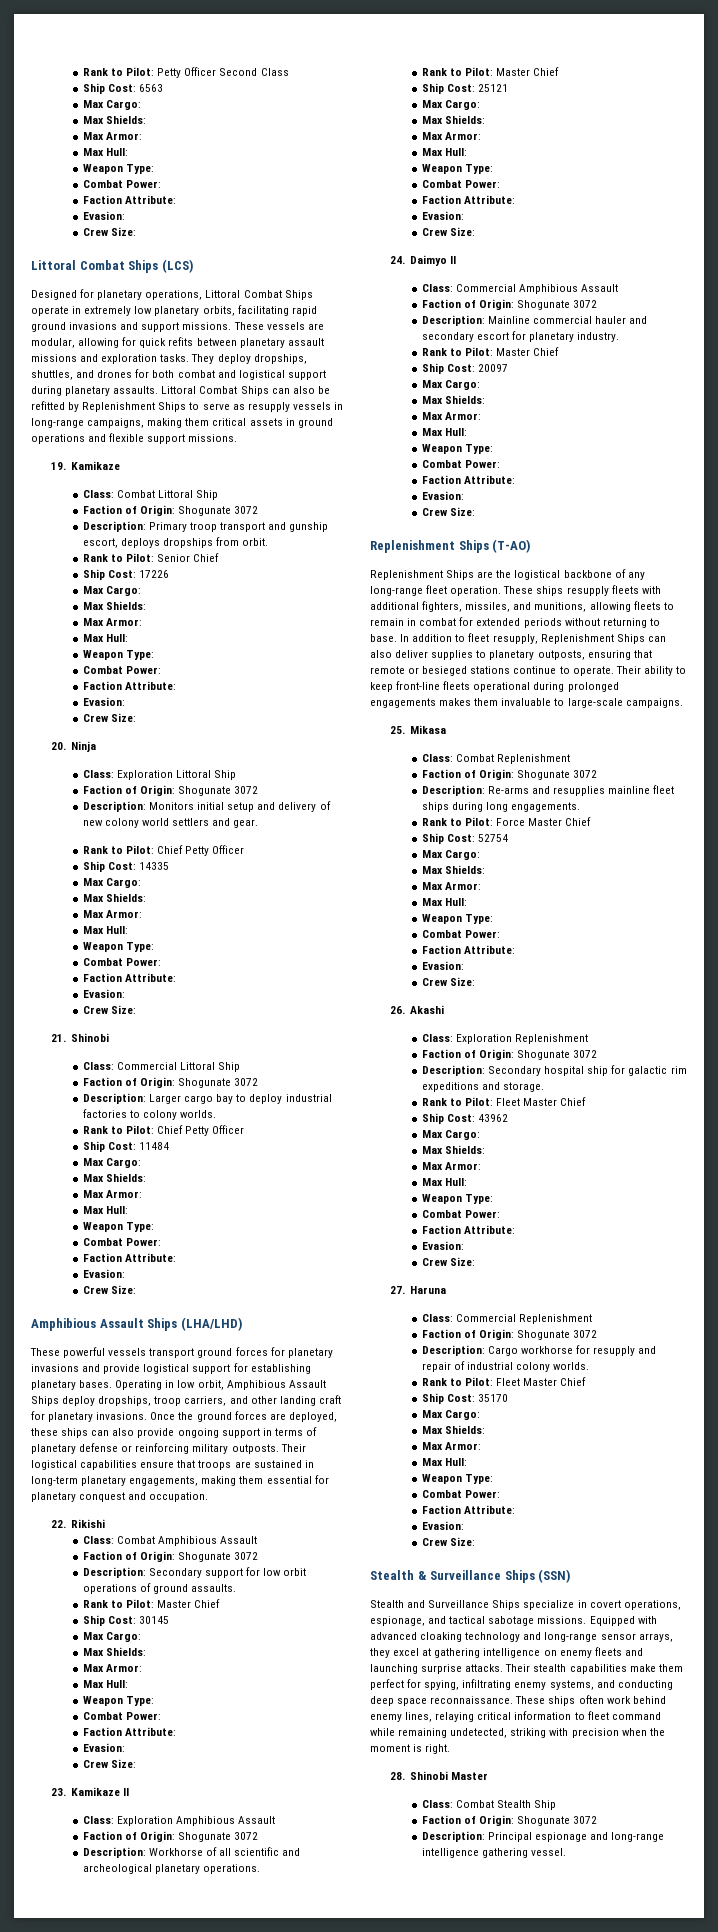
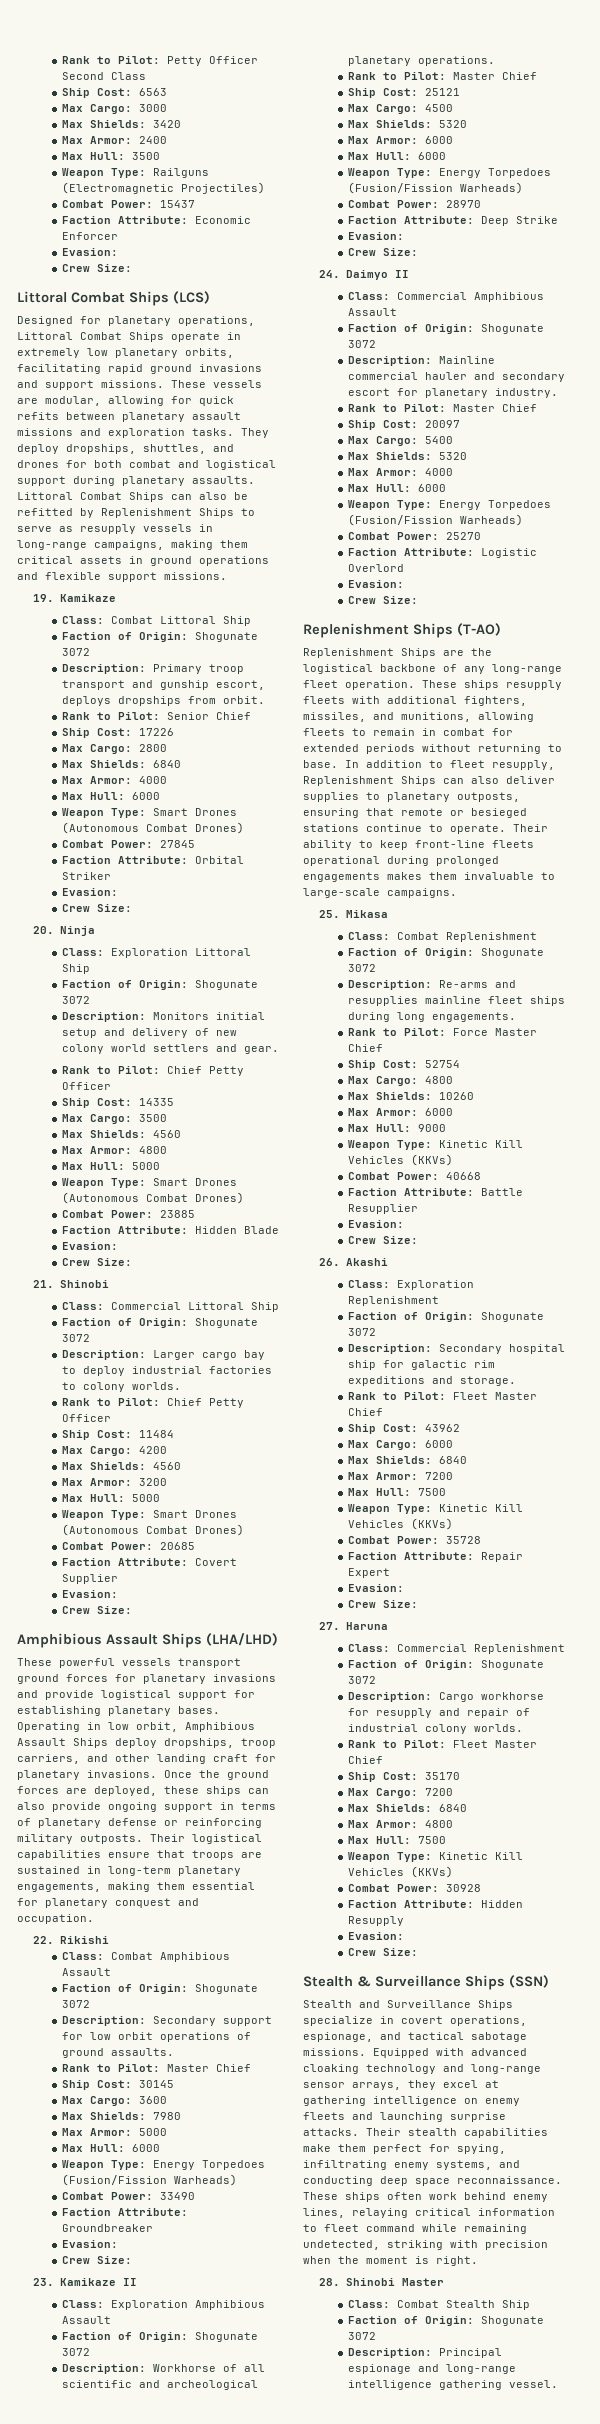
  Ship Cost: 6563
- Max Cargo:
- Max Shields:
- Max Armor:
- Max Hull:
- Weapon Type:
- Combat Power:
- Faction Attribute:
+ Max Cargo: 3000
+ Max Shields: 3420
+ Max Armor: 2400
+ Max Hull: 3500
+ Weapon Type: Railguns (Electromagnetic Projectiles)
+ Combat Power: 15437
+ Faction Attribute: Economic Enforcer
  Ship Cost: 17226
- Max Cargo:
- Max Shields:
- Max Armor:
- Max Hull:
- Weapon Type:
- Combat Power:
- Faction Attribute:
+ Max Cargo: 2800
+ Max Shields: 6840
+ Max Armor: 4000
+ Max Hull: 6000
+ Weapon Type: Smart Drones (Autonomous Combat Drones)
+ Combat Power: 27845
+ Faction Attribute: Orbital Striker
  Ship Cost: 14335
- Max Cargo:
- Max Shields:
- Max Armor:
- Max Hull:
- Weapon Type:
- Combat Power:
- Faction Attribute:
+ Max Cargo: 3500
+ Max Shields: 4560
+ Max Armor: 4800
+ Max Hull: 5000
+ Weapon Type: Smart Drones (Autonomous Combat Drones)
+ Combat Power: 23885
+ Faction Attribute: Hidden Blade
  Ship Cost: 11484
- Max Cargo:
- Max Shields:
- Max Armor:
- Max Hull:
- Weapon Type:
- Combat Power:
- Faction Attribute:
+ Max Cargo: 4200
+ Max Shields: 4560
+ Max Armor: 3200
+ Max Hull: 5000
+ Weapon Type: Smart Drones (Autonomous Combat Drones)
+ Combat Power: 20685
+ Faction Attribute: Covert Supplier
  Ship Cost: 30145
- Max Cargo:
- Max Shields:
- Max Armor:
- Max Hull:
- Weapon Type:
- Combat Power:
- Faction Attribute:
+ Max Cargo: 3600
+ Max Shields: 7980
+ Max Armor: 5000
+ Max Hull: 6000
+ Weapon Type: Energy Torpedoes (Fusion/Fission Warheads)
+ Combat Power: 33490
+ Faction Attribute: Groundbreaker
  Ship Cost: 25121
- Max Cargo:
- Max Shields:
- Max Armor:
- Max Hull:
- Weapon Type:
- Combat Power:
- Faction Attribute:
+ Max Cargo: 4500
+ Max Shields: 5320
+ Max Armor: 6000
+ Max Hull: 6000
+ Weapon Type: Energy Torpedoes (Fusion/Fission Warheads)
+ Combat Power: 28970
+ Faction Attribute: Deep Strike
  Ship Cost: 20097
- Max Cargo:
- Max Shields:
- Max Armor:
- Max Hull:
- Weapon Type:
- Combat Power:
- Faction Attribute:
+ Max Cargo: 5400
+ Max Shields: 5320
+ Max Armor: 4000
+ Max Hull: 6000
+ Weapon Type: Energy Torpedoes (Fusion/Fission Warheads)
+ Combat Power: 25270
+ Faction Attribute: Logistic Overlord
  Ship Cost: 52754
- Max Cargo:
- Max Shields:
- Max Armor:
- Max Hull:
- Weapon Type:
- Combat Power:
- Faction Attribute:
+ Max Cargo: 4800
+ Max Shields: 10260
+ Max Armor: 6000
+ Max Hull: 9000
+ Weapon Type: Kinetic Kill Vehicles (KKVs)
+ Combat Power: 40668
+ Faction Attribute: Battle Resupplier
  Ship Cost: 43962
- Max Cargo:
- Max Shields:
- Max Armor:
- Max Hull:
- Weapon Type:
- Combat Power:
- Faction Attribute:
+ Max Cargo: 6000
+ Max Shields: 6840
+ Max Armor: 7200
+ Max Hull: 7500
+ Weapon Type: Kinetic Kill Vehicles (KKVs)
+ Combat Power: 35728
+ Faction Attribute: Repair Expert
  Ship Cost: 35170
- Max Cargo:
- Max Shields:
- Max Armor:
- Max Hull:
- Weapon Type:
- Combat Power:
- Faction Attribute:
+ Max Cargo: 7200
+ Max Shields: 6840
+ Max Armor: 4800
+ Max Hull: 7500
+ Weapon Type: Kinetic Kill Vehicles (KKVs)
+ Combat Power: 30928
+ Faction Attribute: Hidden Resupply

